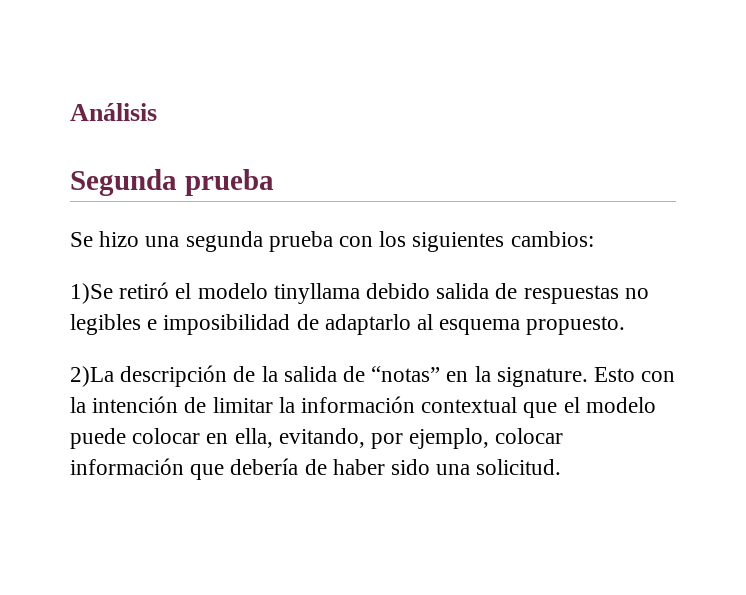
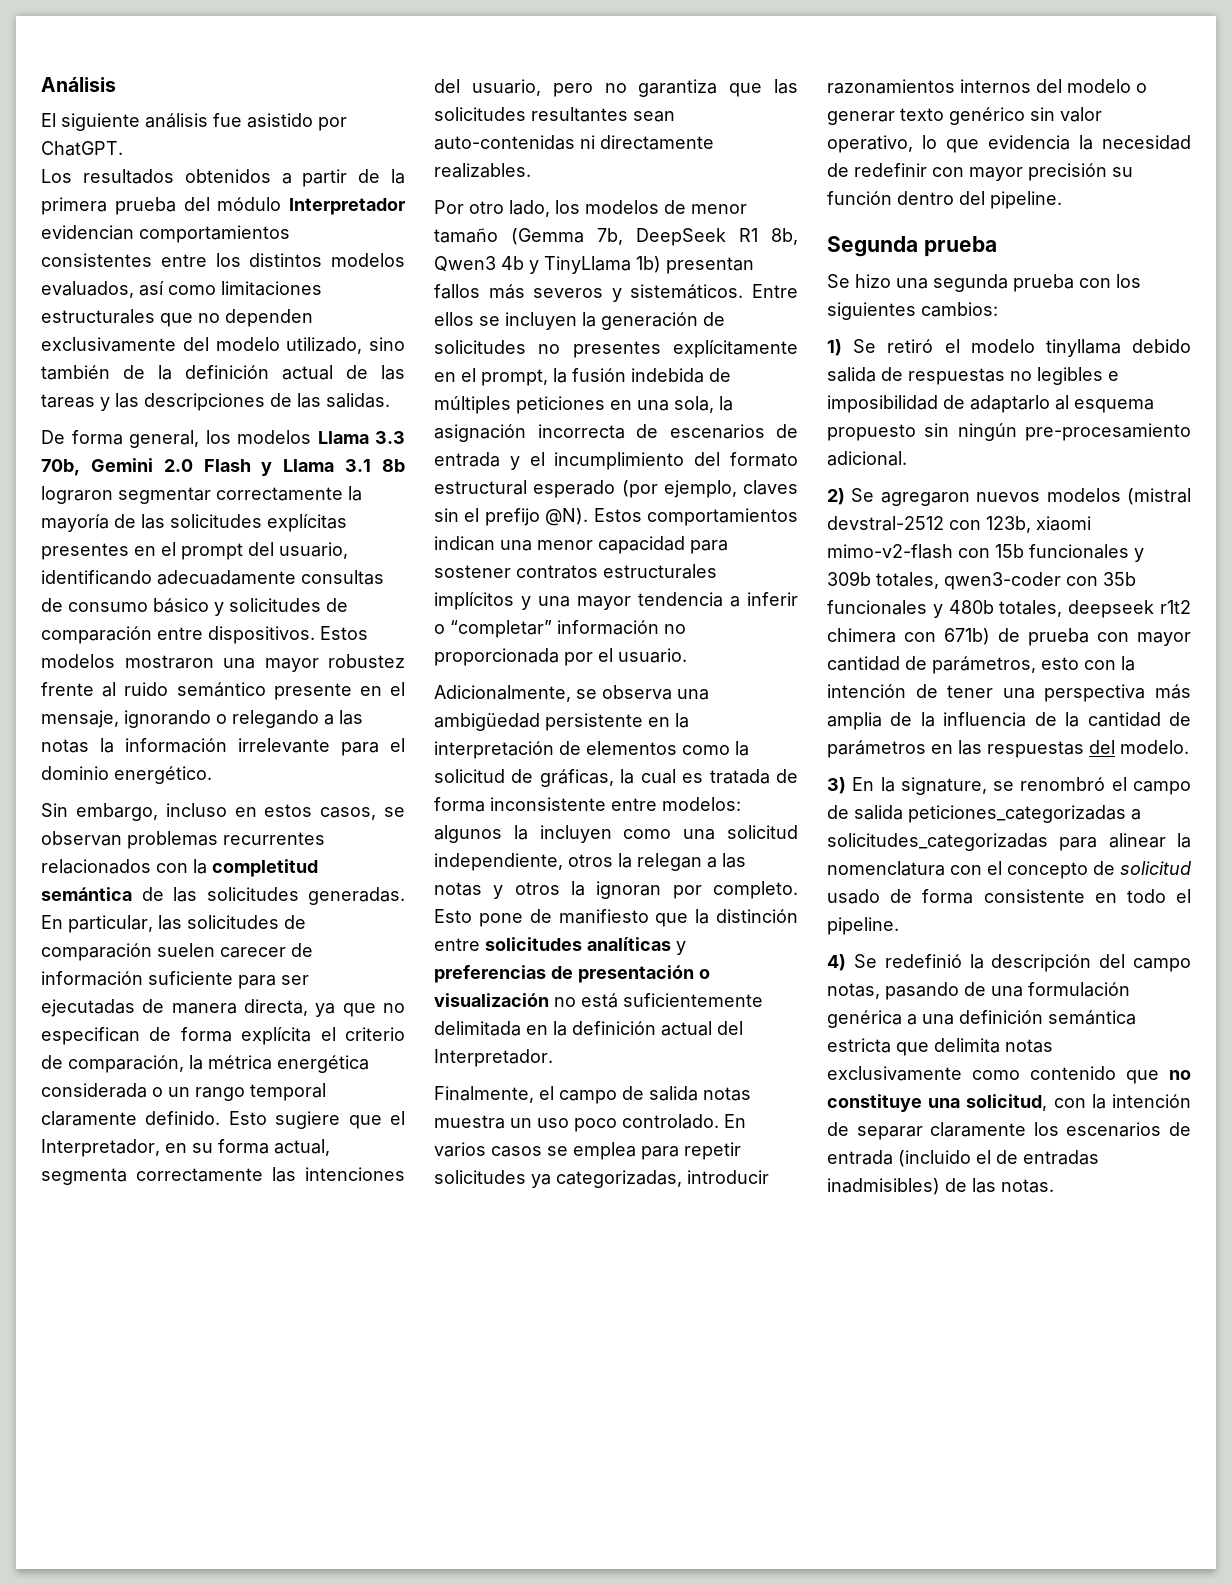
+ El siguiente análisis fue asistido por ChatGPT.
+ Los resultados obtenidos a partir de la primera prueba del módulo Interpretador evidencian comportamientos consistentes entre los distintos modelos evaluados, así como limitaciones estructurales que no dependen exclusivamente del modelo utilizado, sino también de la definición actual de las tareas y las descripciones de las salidas.
+ De forma general, los modelos Llama 3.3 70b, Gemini 2.0 Flash y Llama 3.1 8b lograron segmentar correctamente la mayoría de las solicitudes explícitas presentes en el prompt del usuario, identificando adecuadamente consultas de consumo básico y solicitudes de comparación entre dispositivos. Estos modelos mostraron una mayor robustez frente al ruido semántico presente en el mensaje, ignorando o relegando a las notas la información irrelevante para el dominio energético.
+ Sin embargo, incluso en estos casos, se observan problemas recurrentes relacionados con la completitud semántica de las solicitudes generadas. En particular, las solicitudes de comparación suelen carecer de información suficiente para ser ejecutadas de manera directa, ya que no especifican de forma explícita el criterio de comparación, la métrica energética considerada o un rango temporal claramente definido. Esto sugiere que el Interpretador, en su forma actual, segmenta correctamente las intenciones del usuario, pero no garantiza que las solicitudes resultantes sean auto-contenidas ni directamente realizables.
+ Por otro lado, los modelos de menor tamaño (Gemma 7b, DeepSeek R1 8b, Qwen3 4b y TinyLlama 1b) presentan fallos más severos y sistemáticos. Entre ellos se incluyen la generación de solicitudes no presentes explícitamente en el prompt, la fusión indebida de múltiples peticiones en una sola, la asignación incorrecta de escenarios de entrada y el incumplimiento del formato estructural esperado (por ejemplo, claves sin el prefijo @N). Estos comportamientos indican una menor capacidad para sostener contratos estructurales implícitos y una mayor tendencia a inferir o “completar” información no proporcionada por el usuario.
+ Adicionalmente, se observa una ambigüedad persistente en la interpretación de elementos como la solicitud de gráficas, la cual es tratada de forma inconsistente entre modelos: algunos la incluyen como una solicitud independiente, otros la relegan a las notas y otros la ignoran por completo. Esto pone de manifiesto que la distinción entre solicitudes analíticas y preferencias de presentación o visualización no está suficientemente delimitada en la definición actual del Interpretador.
+ Finalmente, el campo de salida notas muestra un uso poco controlado. En varios casos se emplea para repetir solicitudes ya categorizadas, introducir razonamientos internos del modelo o generar texto genérico sin valor operativo, lo que evidencia la necesidad de redefinir con mayor precisión su función dentro del pipeline.
- 1)Se retiró el modelo tinyllama debido salida de respuestas no legibles e imposibilidad de adaptarlo al esquema propuesto.
- 2)La descripción de la salida de “notas” en la signature. Esto con la intención de limitar la información contextual que el modelo puede colocar en ella, evitando, por ejemplo, colocar información que debería de haber sido una solicitud.
+ 1) Se retiró el modelo tinyllama debido salida de respuestas no legibles e imposibilidad de adaptarlo al esquema propuesto sin ningún pre-procesamiento adicional.
+ 2) Se agregaron nuevos modelos (mistral devstral-2512 con 123b, xiaomi mimo-v2-flash con 15b funcionales y 309b totales, qwen3-coder con 35b funcionales y 480b totales, deepseek r1t2 chimera con 671b) de prueba con mayor cantidad de parámetros, esto con la intención de tener una perspectiva más amplia de la influencia de la cantidad de parámetros en las respuestas del modelo.
+ 3) En la signature, se renombró el campo de salida peticiones_categorizadas a solicitudes_categorizadas para alinear la nomenclatura con el concepto de solicitud usado de forma consistente en todo el pipeline.
+ 4) Se redefinió la descripción del campo notas, pasando de una formulación genérica a una definición semántica estricta que delimita notas exclusivamente como contenido que no constituye una solicitud, con la intención de separar claramente los escenarios de entrada (incluido el de entradas inadmisibles) de las notas.

